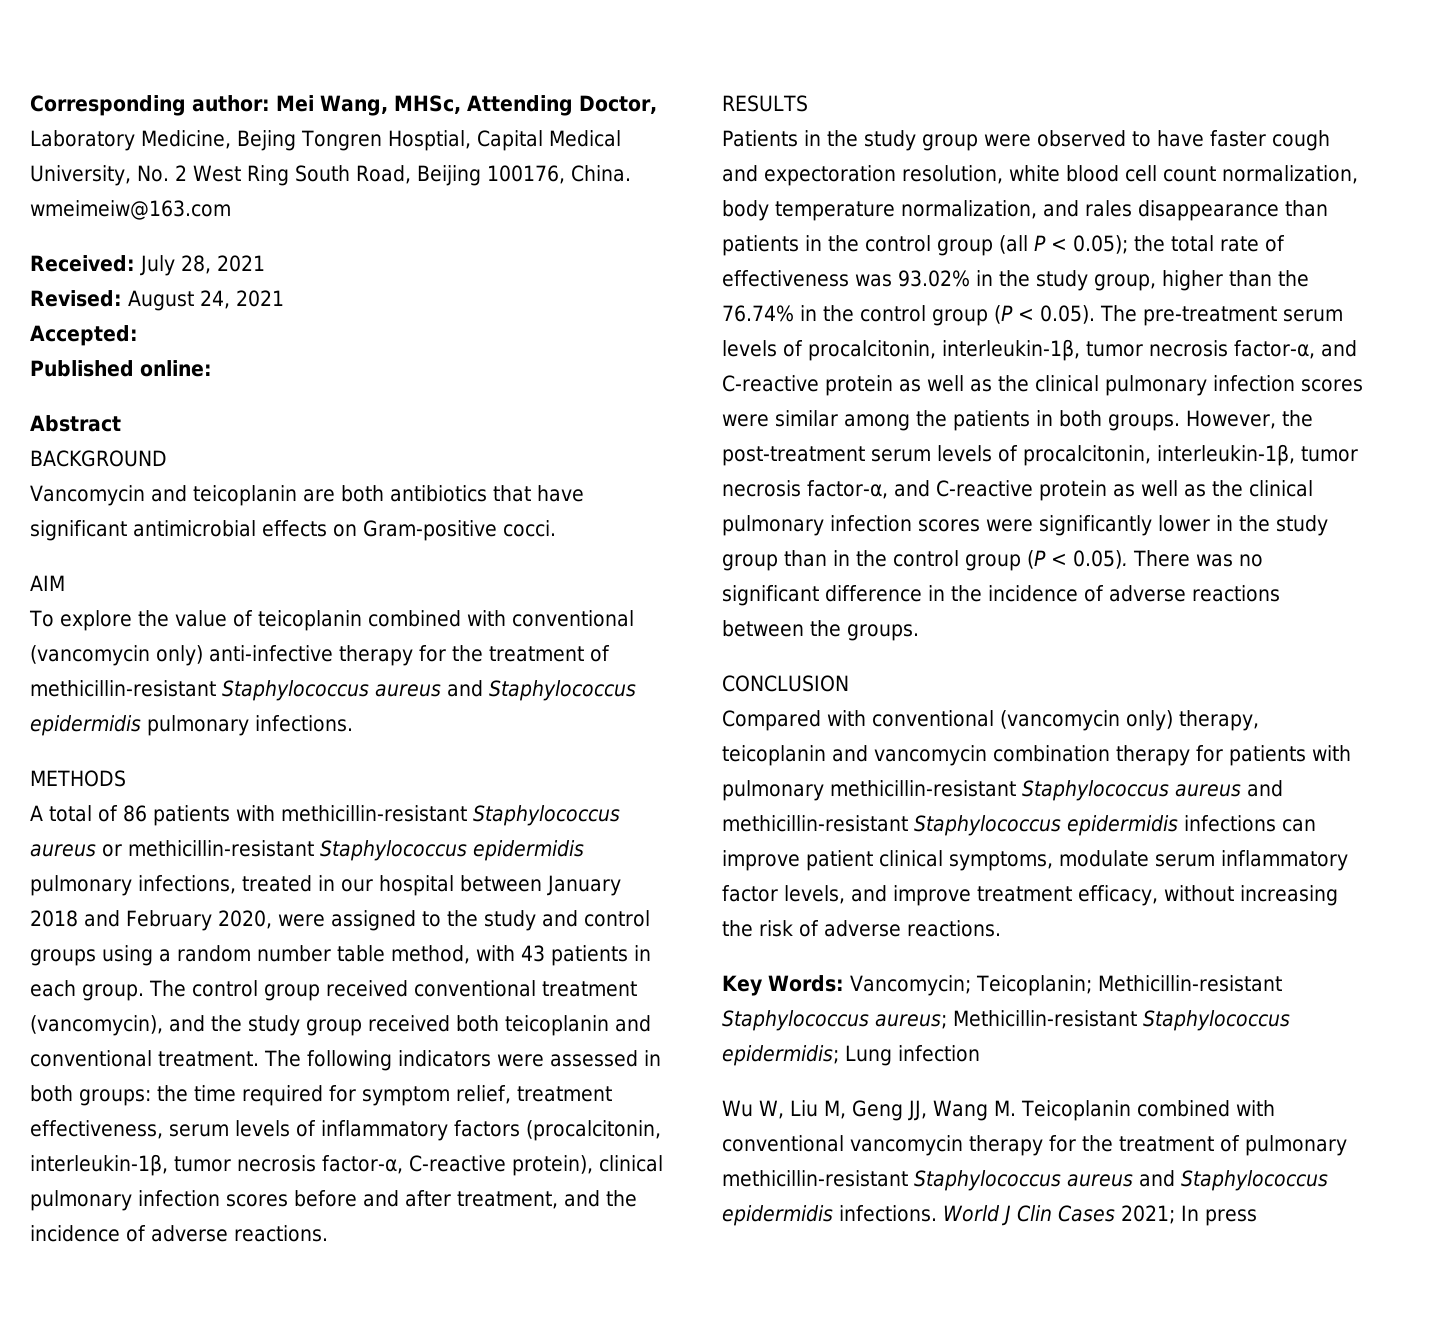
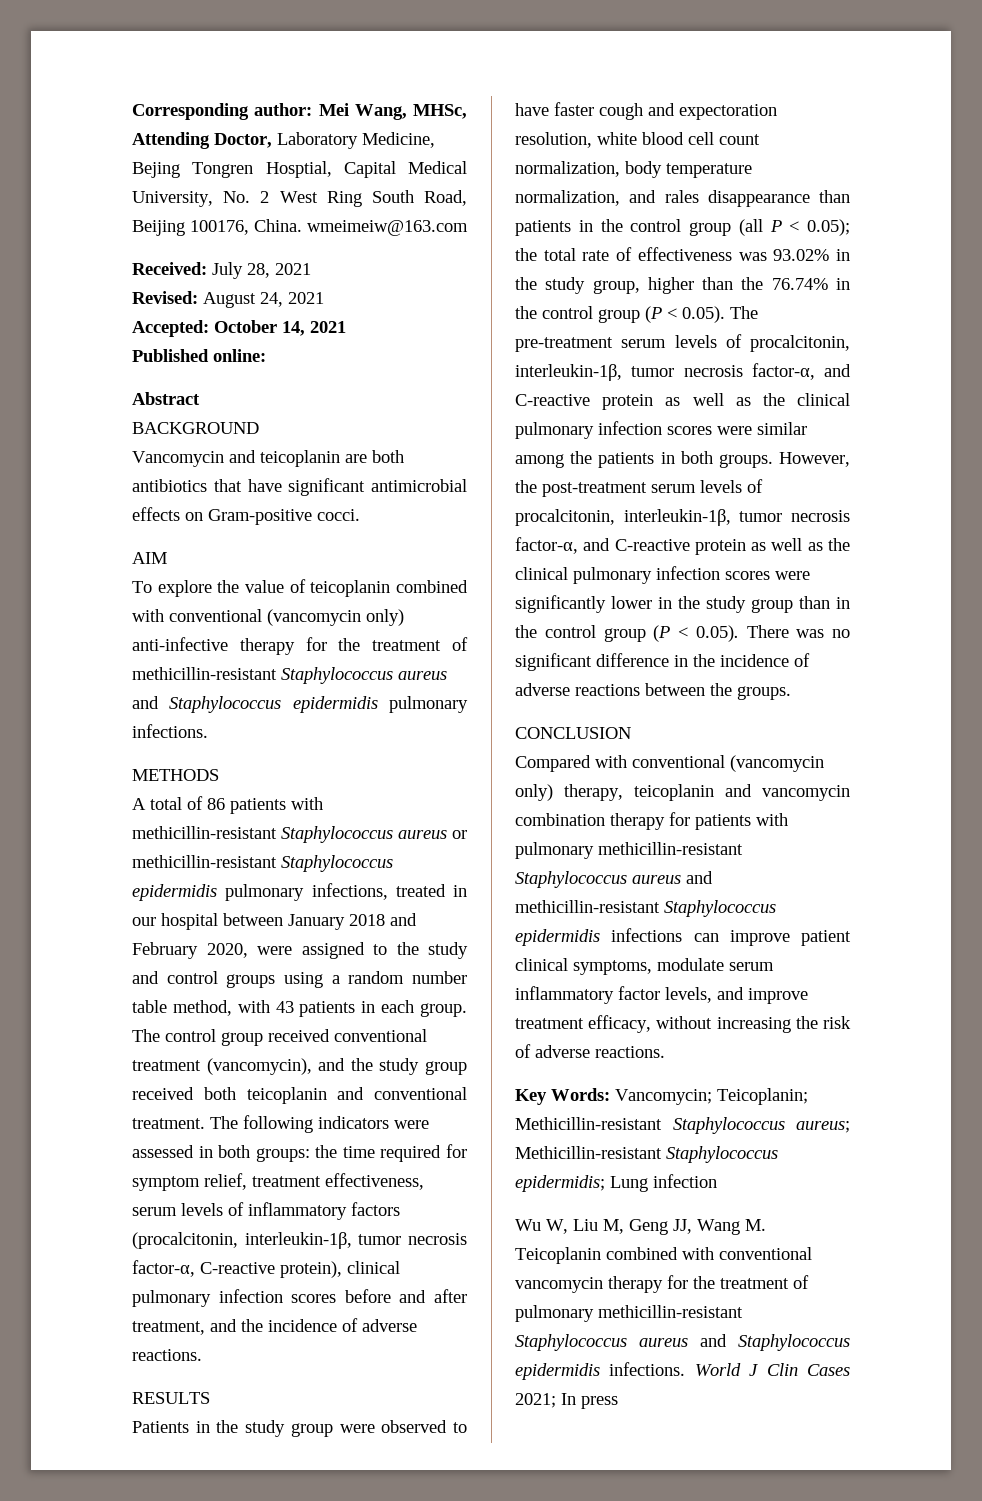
- Accepted:
+ Accepted: October 14, 2021

